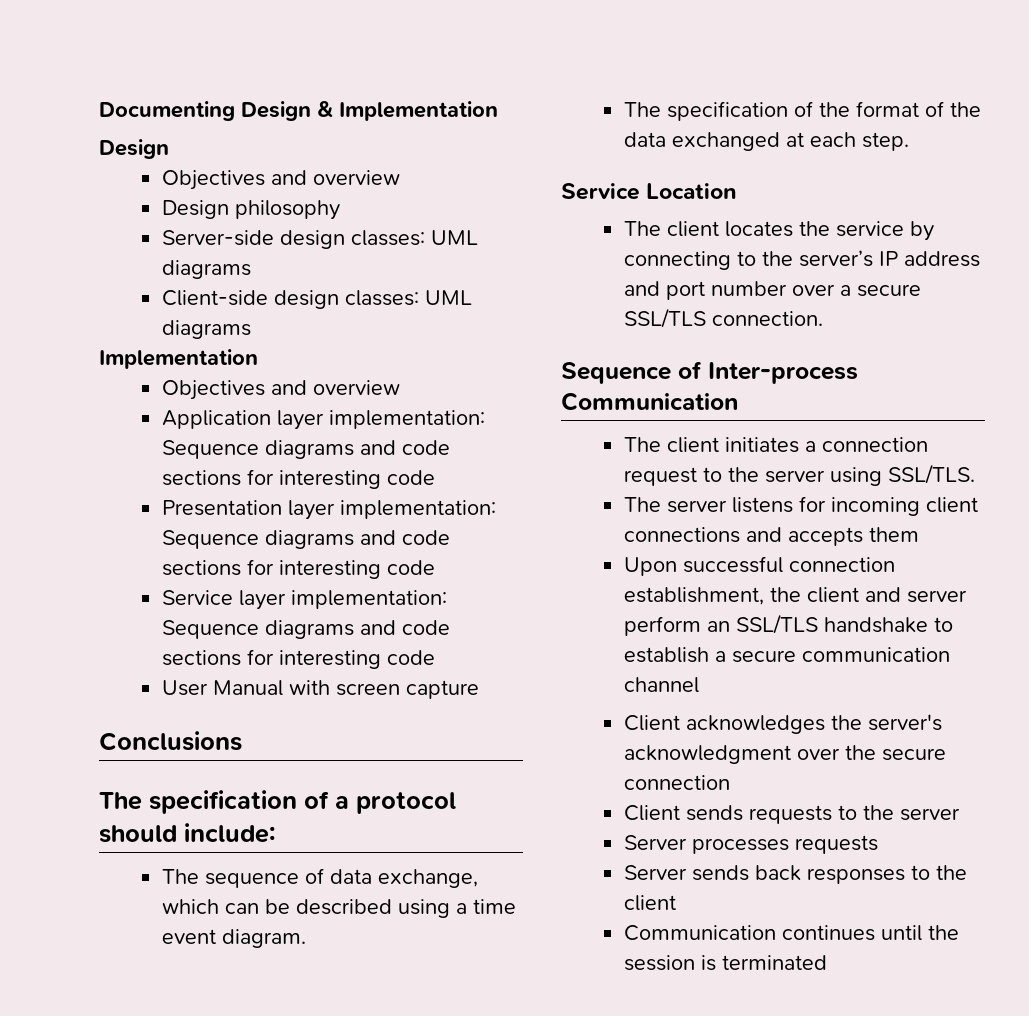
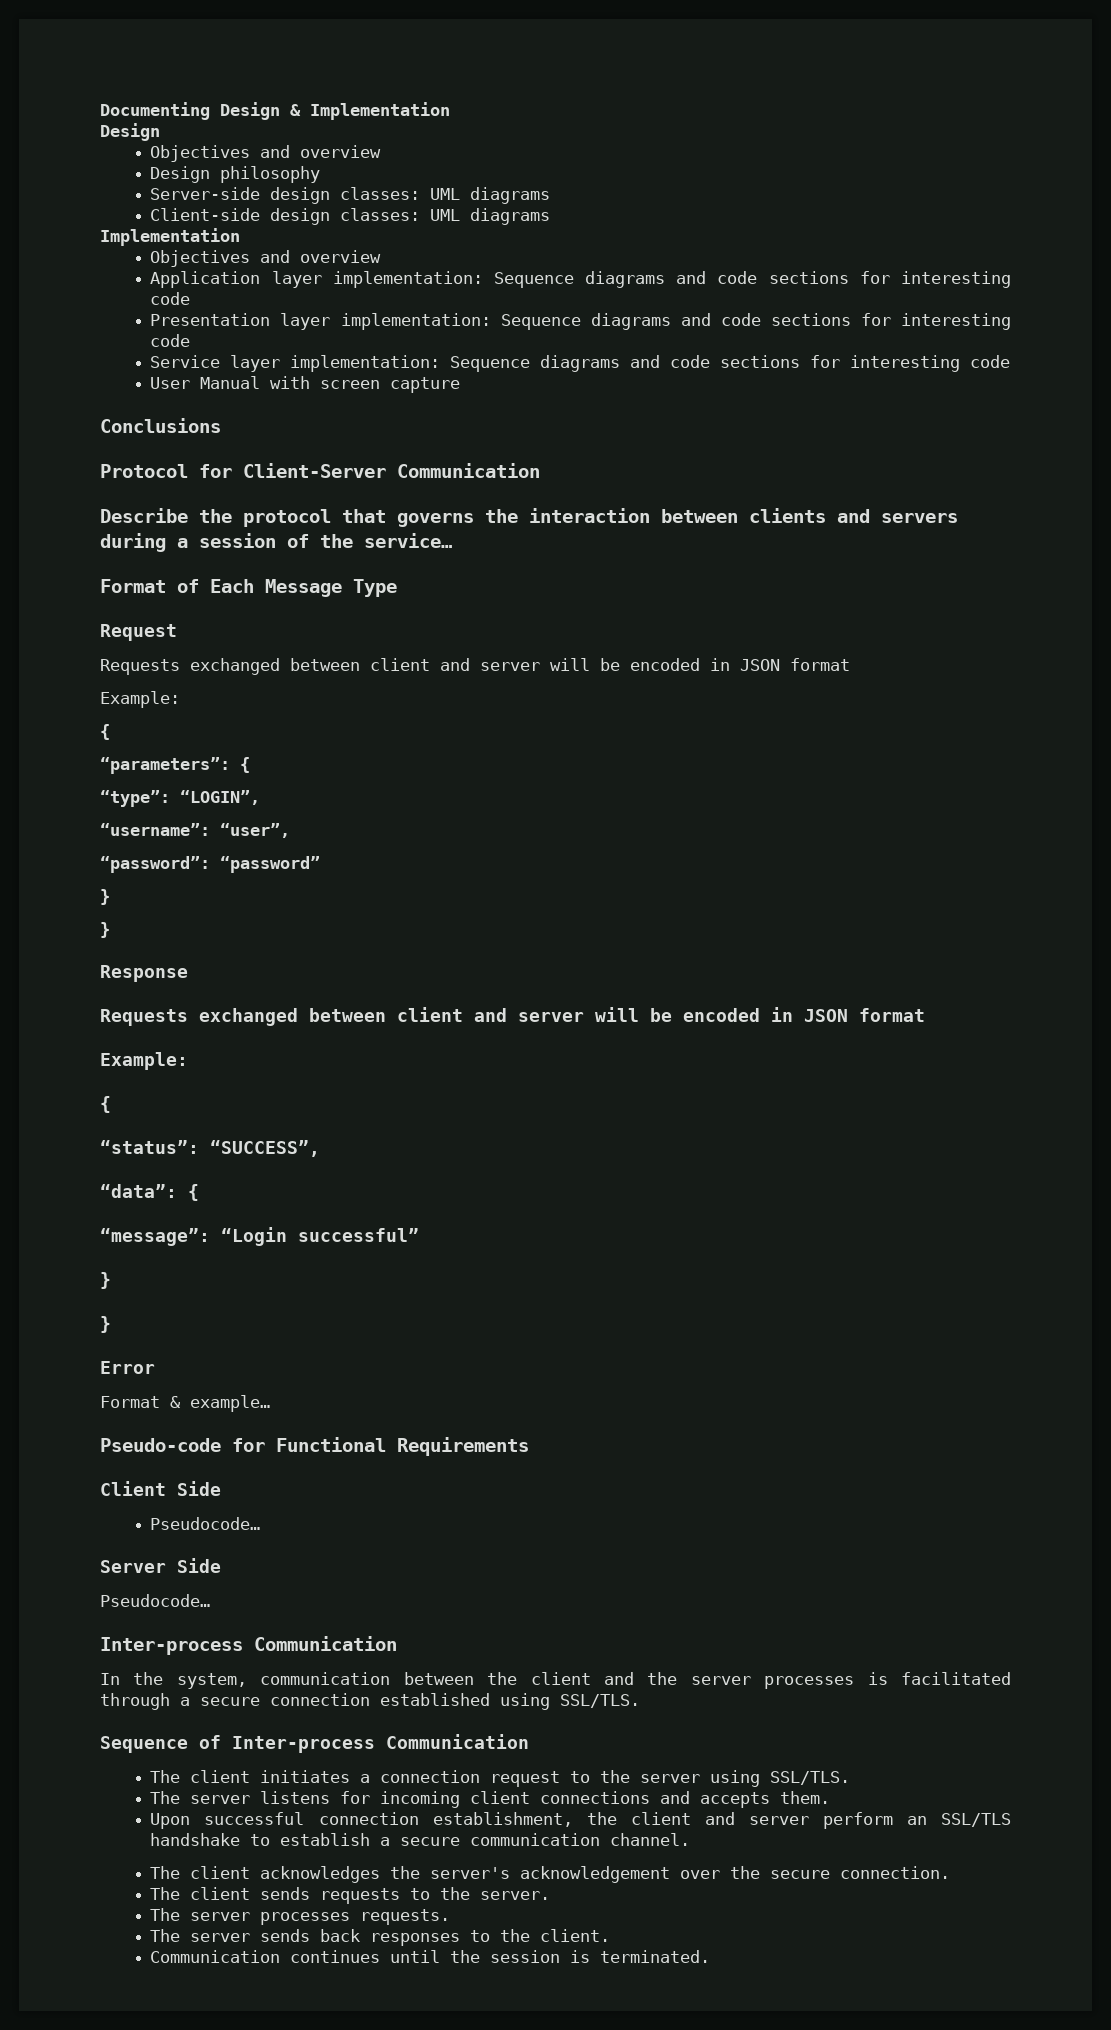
- The specification of a protocol should include:
- The sequence of data exchange, which can be described using a time event diagram.
- The specification of the format of the data exchanged at each step.
- Service Location
- The client locates the service by connecting to the server’s IP address and port number over a secure SSL/TLS connection.
+ Protocol for Client-Server Communication
+ Describe the protocol that governs the interaction between clients and servers during a session of the service…
+ Format of Each Message Type
+ Request
+ Requests exchanged between client and server will be encoded in JSON format
+ Example:
+ {
+ “parameters”: {
+ “type”: “LOGIN”,
+ “username”: “user”,
+ “password”: “password”
+ }
+ }
+ Response
+ Requests exchanged between client and server will be encoded in JSON format
+ Example:
+ {
+ “status”: “SUCCESS”,
+ “data”: {
+ “message”: “Login successful”
+ }
+ }
+ Error
+ Format & example…
+ Pseudo-code for Functional Requirements
+ Client Side
+ Pseudocode…
+ Server Side
+ Pseudocode…
+ Inter-process Communication
+ In the system, communication between the client and the server processes is facilitated through a secure connection established using SSL/TLS.
- The server listens for incoming client connections and accepts them
+ The server listens for incoming client connections and accepts them.
- Upon successful connection establishment, the client and server perform an SSL/TLS handshake to establish a secure communication channel
- Client acknowledges the server's acknowledgment over the secure connection
- Client sends requests to the server
- Server processes requests
- Server sends back responses to the client
+ Upon successful connection establishment, the client and server perform an SSL/TLS handshake to establish a secure communication channel.
+ The client acknowledges the server's acknowledgement over the secure connection.
+ The client sends requests to the server.
+ The server processes requests.
+ The server sends back responses to the client.
- Communication continues until the session is terminated
+ Communication continues until the session is terminated.

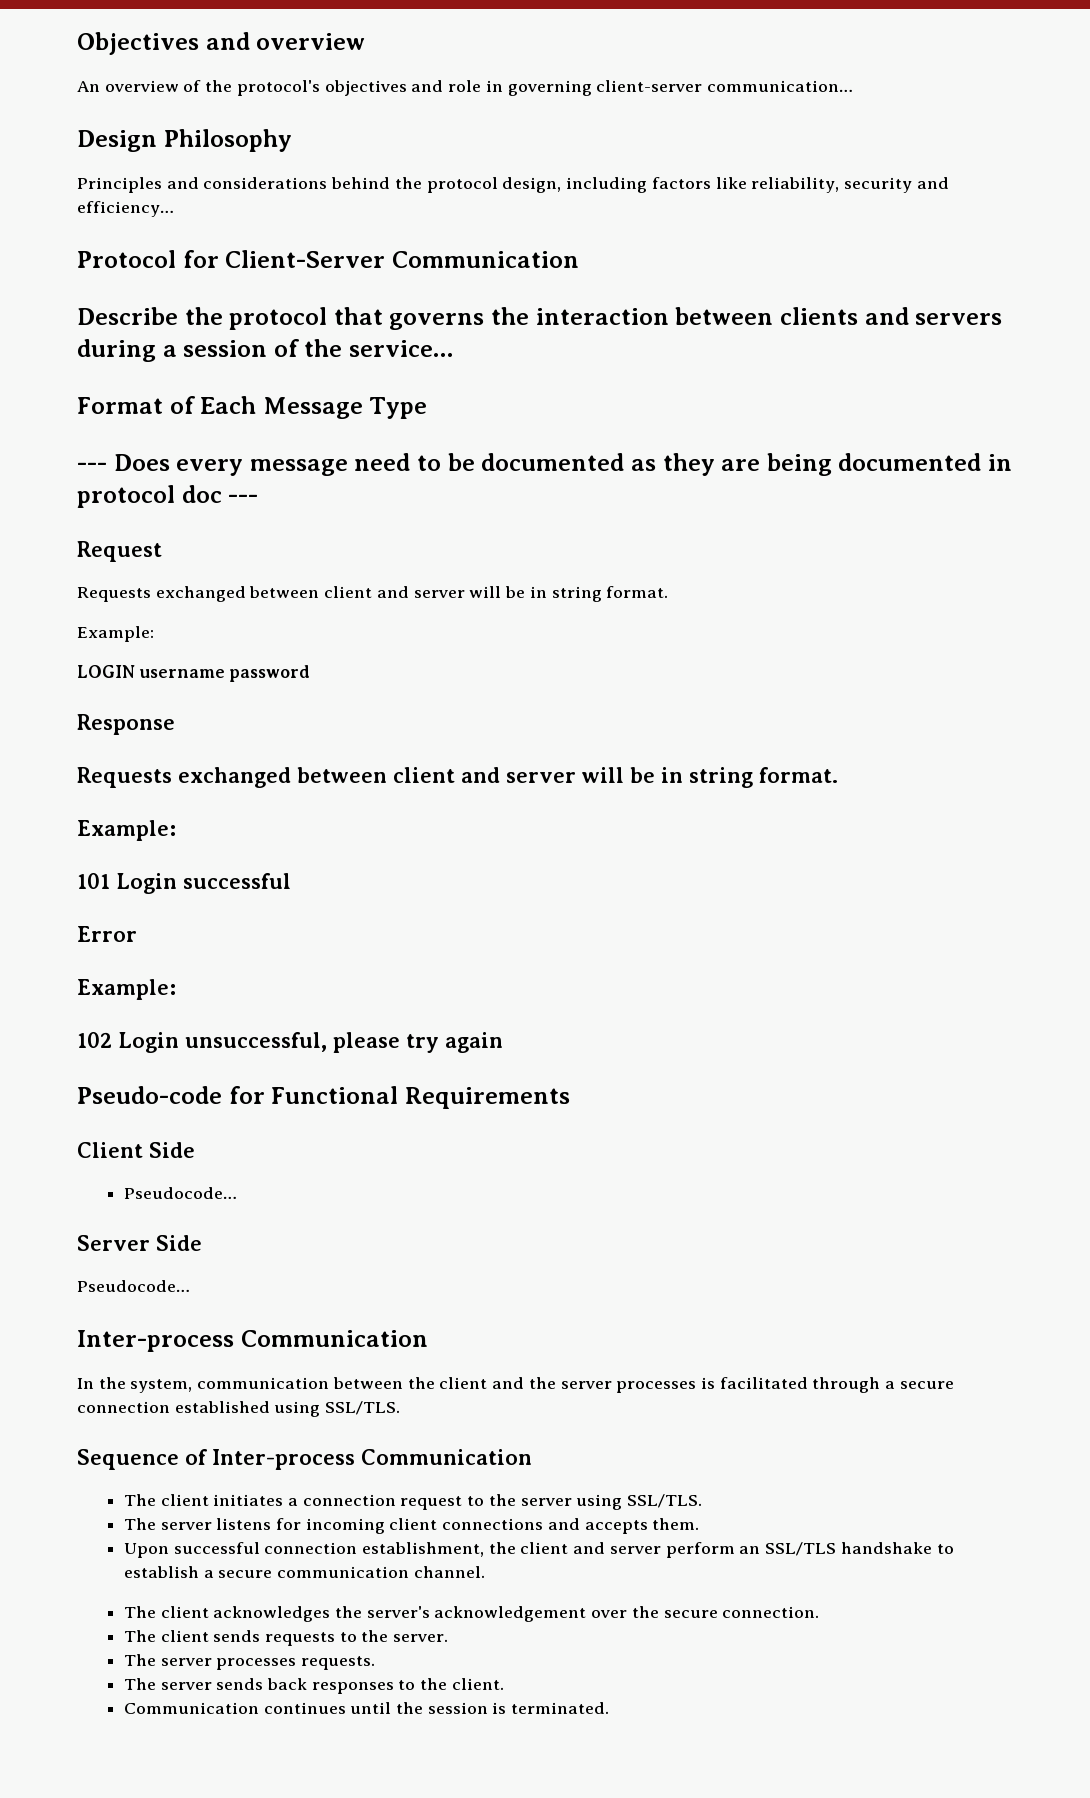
- Documenting Design & Implementation
- Design
  Objectives and overview
- Design philosophy
- Server-side design classes: UML diagrams
- Client-side design classes: UML diagrams
- Implementation
- Objectives and overview
- Application layer implementation: Sequence diagrams and code sections for interesting code
- Presentation layer implementation: Sequence diagrams and code sections for interesting code
- Service layer implementation: Sequence diagrams and code sections for interesting code
- User Manual with screen capture
- Conclusions
+ An overview of the protocol's objectives and role in governing client-server communication…
+ Design Philosophy
+ Principles and considerations behind the protocol design, including factors like reliability, security and efficiency…
+ --- Does every message need to be documented as they are being documented in protocol doc ---
  Request
- Requests exchanged between client and server will be encoded in JSON format
+ Requests exchanged between client and server will be in string format.
  Example:
- {
- “parameters”: {
- “type”: “LOGIN”,
- “username”: “user”,
- “password”: “password”
- }
- }
+ LOGIN username password
  Response
- Requests exchanged between client and server will be encoded in JSON format
+ Requests exchanged between client and server will be in string format.
  Example:
- {
- “status”: “SUCCESS”,
- “data”: {
- “message”: “Login successful”
- }
- }
+ 101 Login successful
  Error
- Format & example…
+ Example:
+ 102 Login unsuccessful, please try again

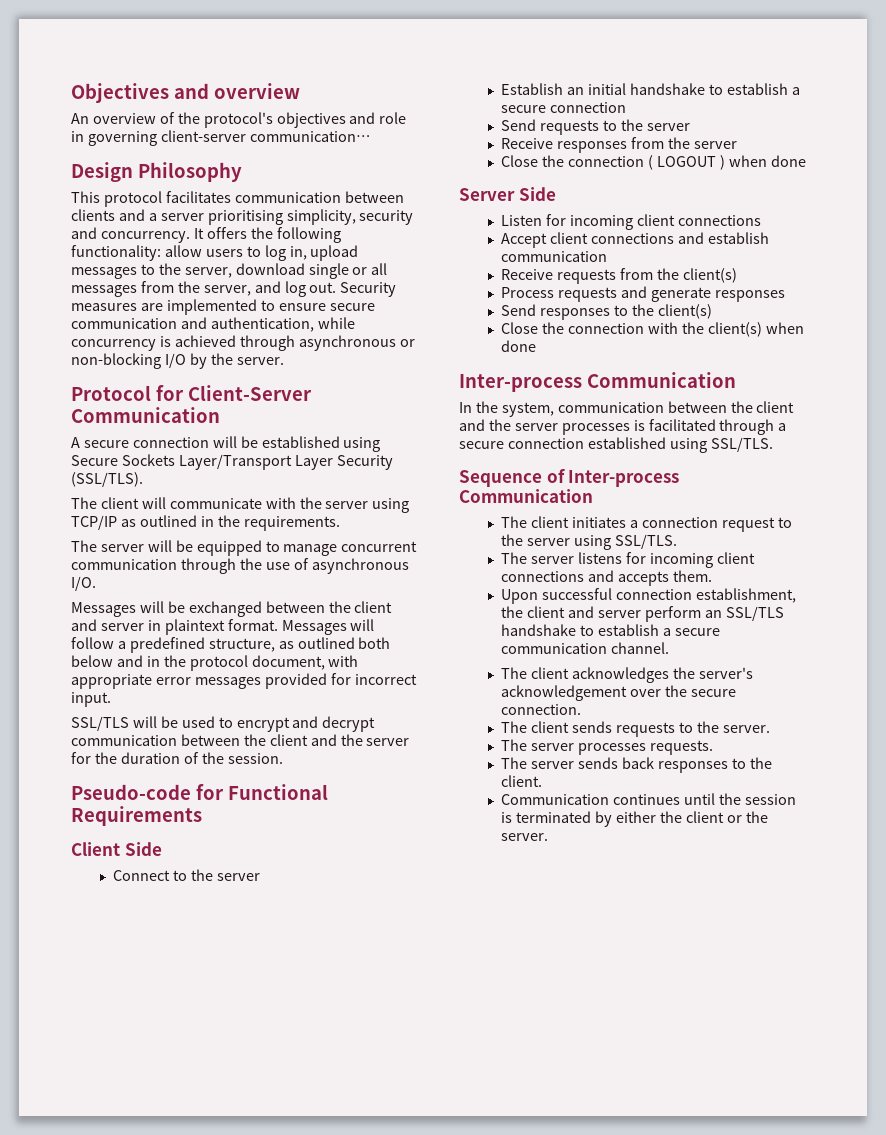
- Principles and considerations behind the protocol design, including factors like reliability, security and efficiency…
+ This protocol facilitates communication between clients and a server prioritising simplicity, security and concurrency. It offers the following functionality: allow users to log in, upload messages to the server, download single or all messages from the server, and log out. Security measures are implemented to ensure secure communication and authentication, while concurrency is achieved through asynchronous or non-blocking I/O by the server.
  Protocol for Client-Server Communication
- Describe the protocol that governs the interaction between clients and servers during a session of the service…
- Format of Each Message Type
- --- Does every message need to be documented as they are being documented in protocol doc ---
- Request
- Requests exchanged between client and server will be in string format.
- Example:
- LOGIN username password
- Response
- Requests exchanged between client and server will be in string format.
- Example:
- 101 Login successful
- Error
- Example:
- 102 Login unsuccessful, please try again
+ A secure connection will be established using Secure Sockets Layer/Transport Layer Security (SSL/TLS).
+ The client will communicate with the server using TCP/IP as outlined in the requirements.
+ The server will be equipped to manage concurrent communication through the use of asynchronous I/O.
+ Messages will be exchanged between the client and server in plaintext format. Messages will follow a predefined structure, as outlined both below and in the protocol document, with appropriate error messages provided for incorrect input.
+ SSL/TLS will be used to encrypt and decrypt communication between the client and the server for the duration of the session.
  Client Side
- Pseudocode…
+ Connect to the server
+ Establish an initial handshake to establish a secure connection
+ Send requests to the server
+ Receive responses from the server
+ Close the connection ( LOGOUT ) when done
  Server Side
- Pseudocode…
+ Listen for incoming client connections
+ Accept client connections and establish communication
+ Receive requests from the client(s)
+ Process requests and generate responses
+ Send responses to the client(s)
+ Close the connection with the client(s) when done
- Communication continues until the session is terminated.
+ Communication continues until the session is terminated by either the client or the server.

